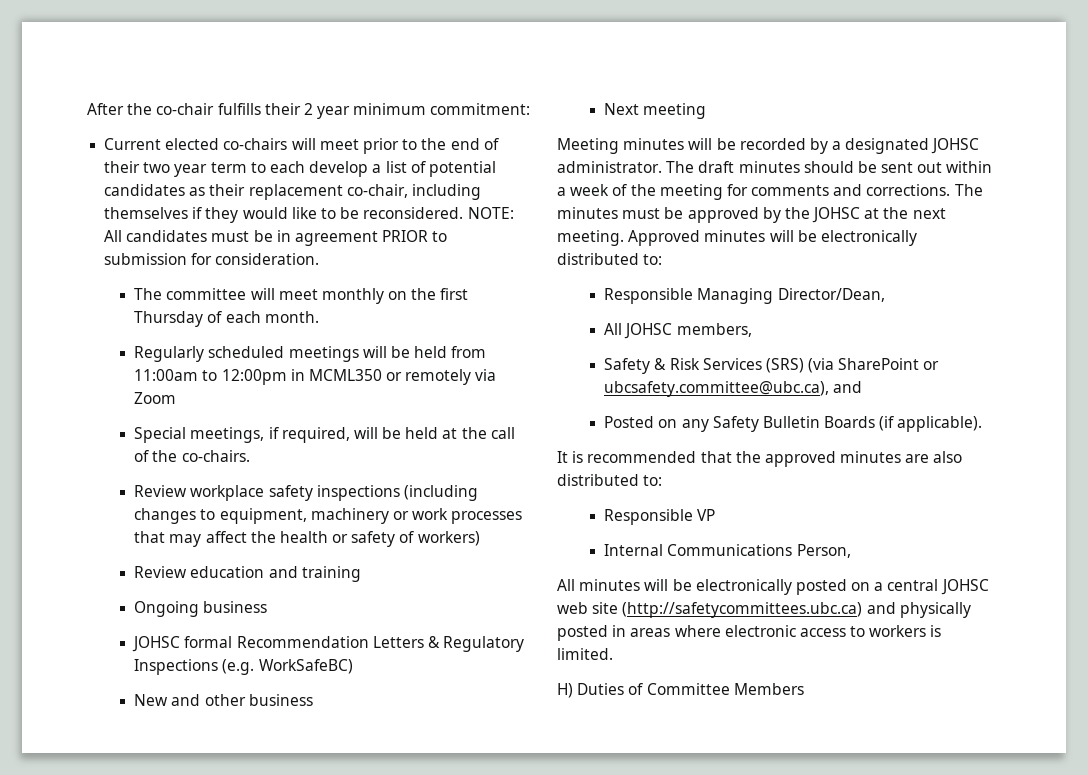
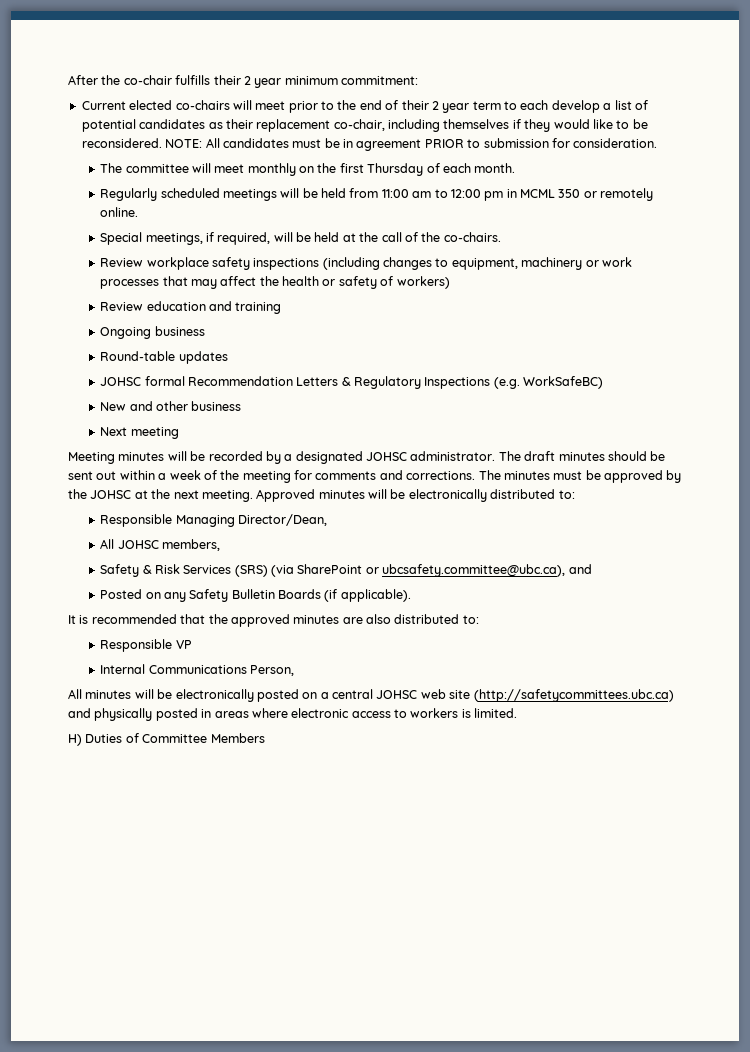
- Current elected co-chairs will meet prior to the end of their two year term to each develop a list of potential candidates as their replacement co-chair, including themselves if they would like to be reconsidered.
+ Current elected co-chairs will meet prior to the end of their 2 year term to each develop a list of potential candidates as their replacement co-chair, including themselves if they would like to be reconsidered.
- Regularly scheduled meetings will be held from 11:00am to 12:00pm in MCML350 or remotely via Zoom
+ Regularly scheduled meetings will be held from 11:00 am to 12:00 pm in MCML 350 or remotely online.
+ Round-table updates

